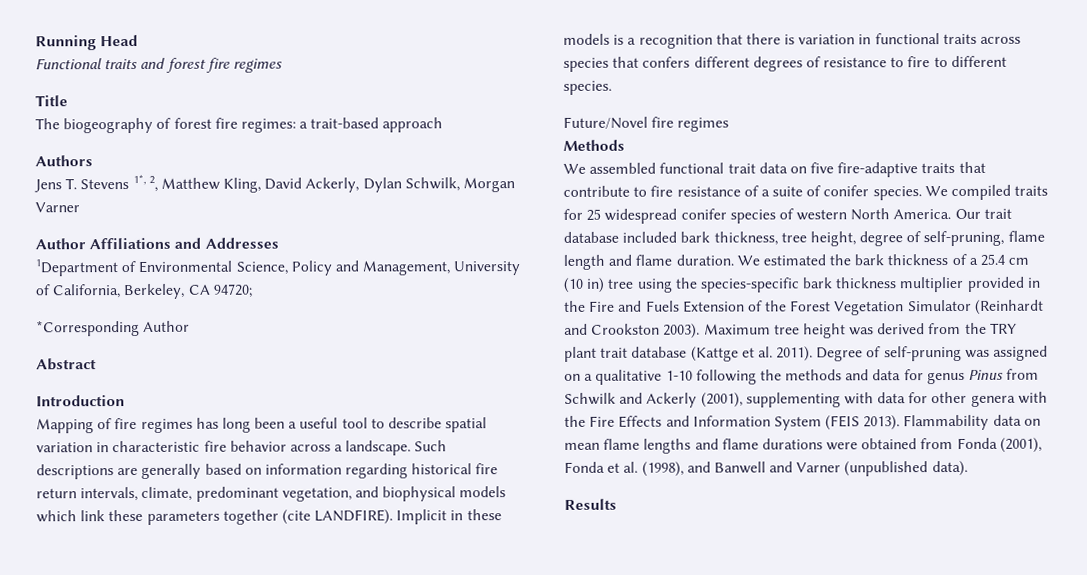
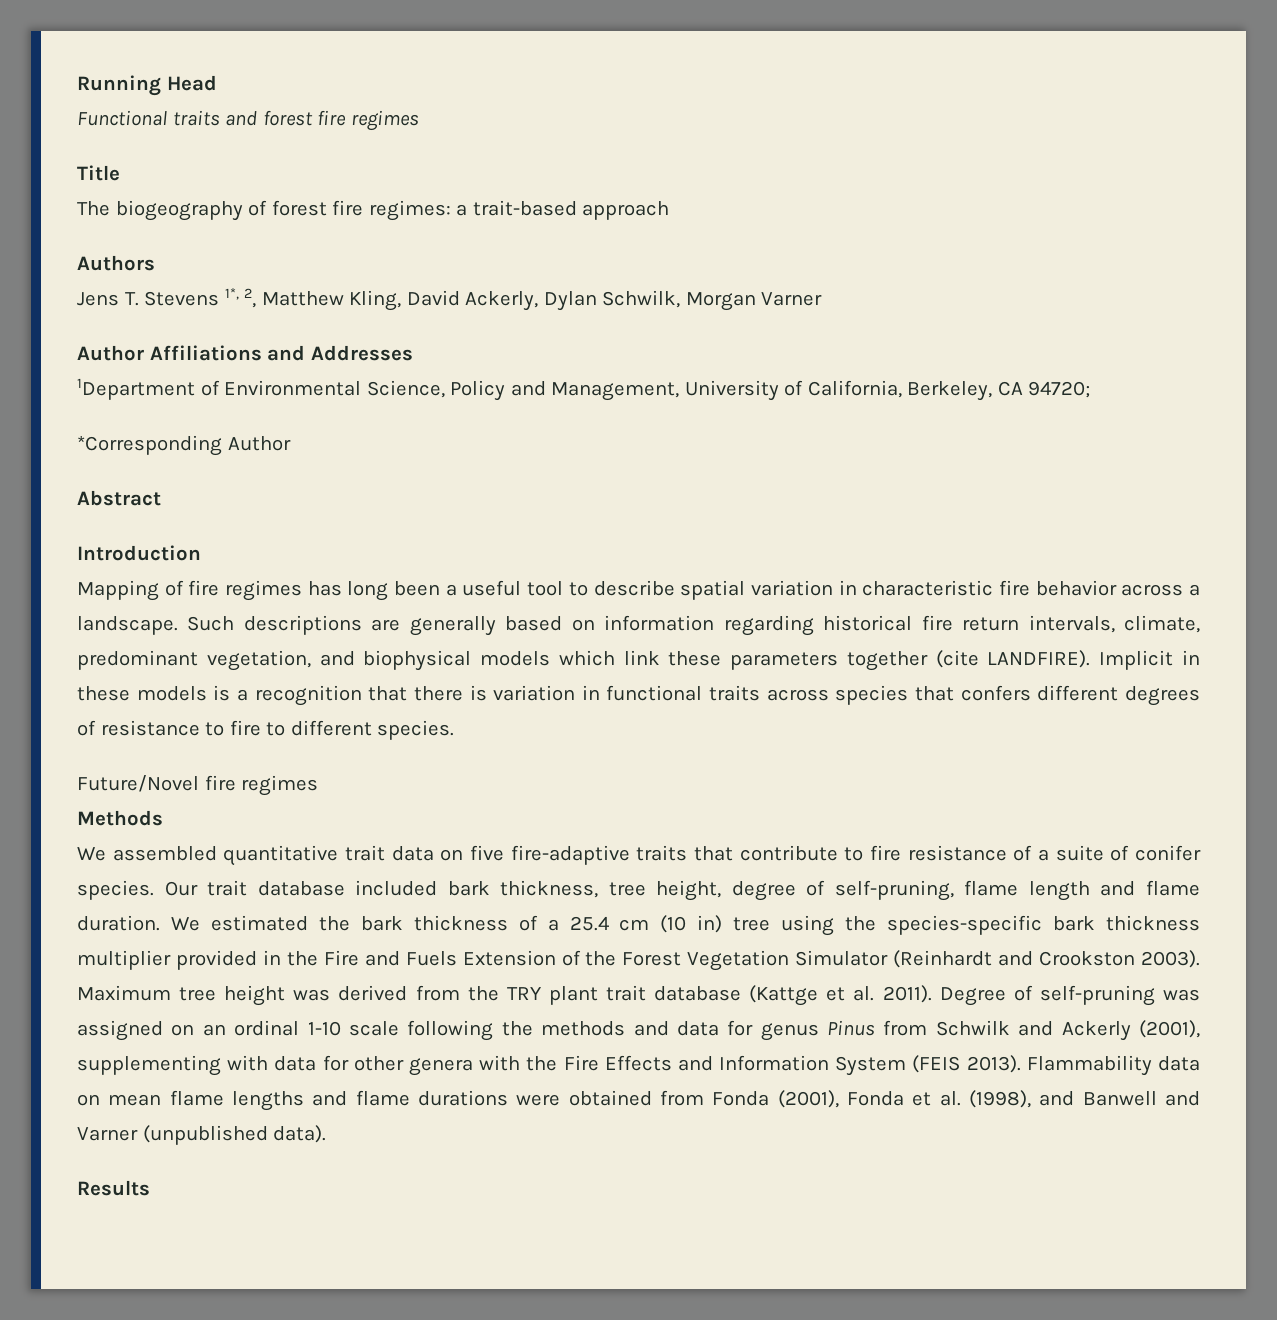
- We assembled functional trait data on five fire-adaptive traits that contribute to fire resistance of a suite of conifer species.
+ We assembled quantitative trait data on five fire-adaptive traits that contribute to fire resistance of a suite of conifer species.
- We compiled traits for 25 widespread conifer species of western North America.
- Degree of self-pruning was assigned on a qualitative 1-10 following the methods and data for genus Pinus from Schwilk and Ackerly (2001), supplementing with data for other genera with the Fire Effects and Information System (FEIS 2013).
+ Degree of self-pruning was assigned on an ordinal 1-10 scale following the methods and data for genus Pinus from Schwilk and Ackerly (2001), supplementing with data for other genera with the Fire Effects and Information System (FEIS 2013).

